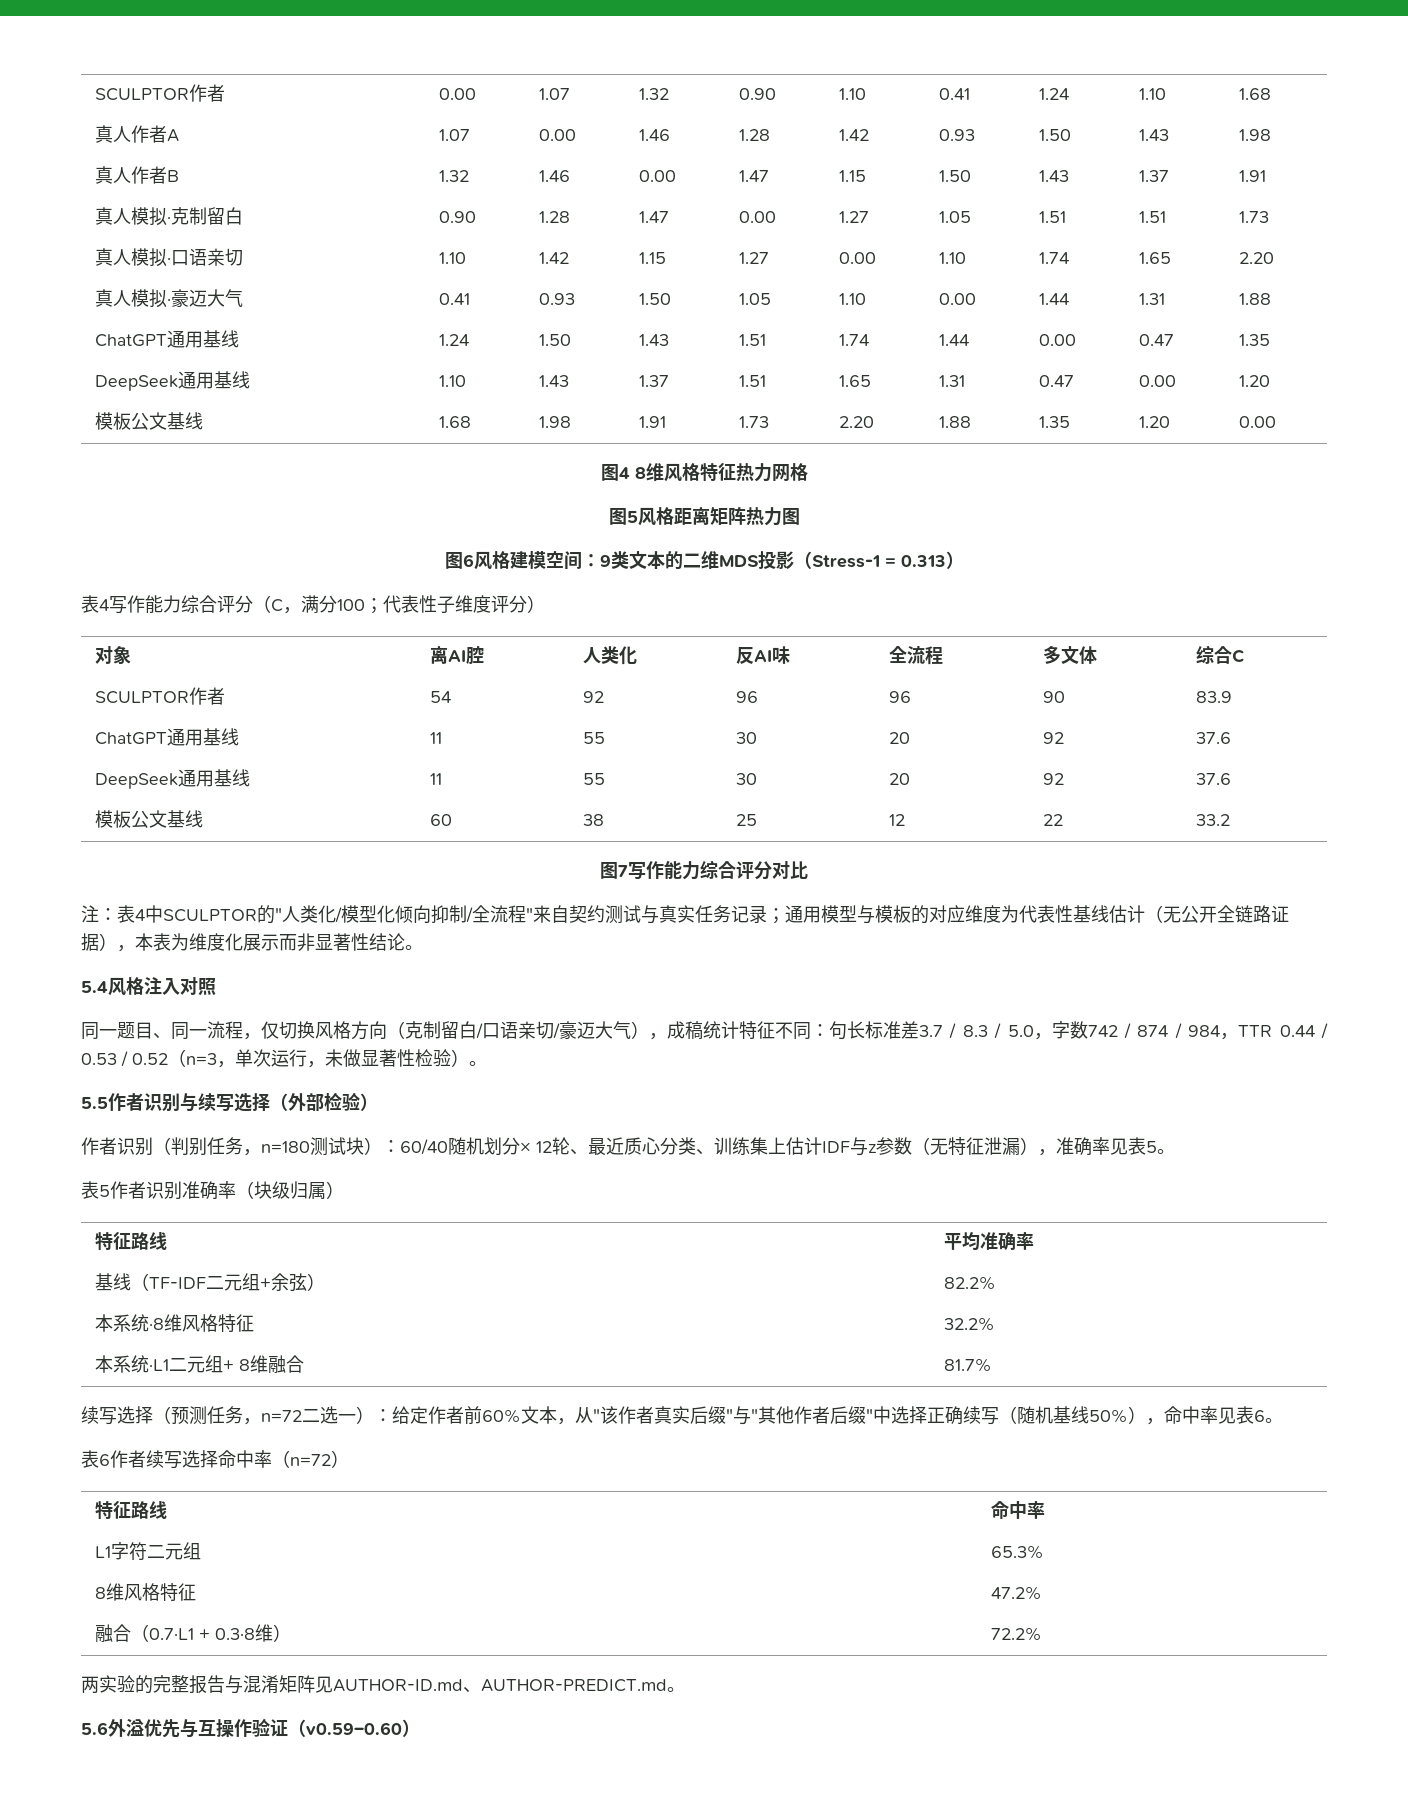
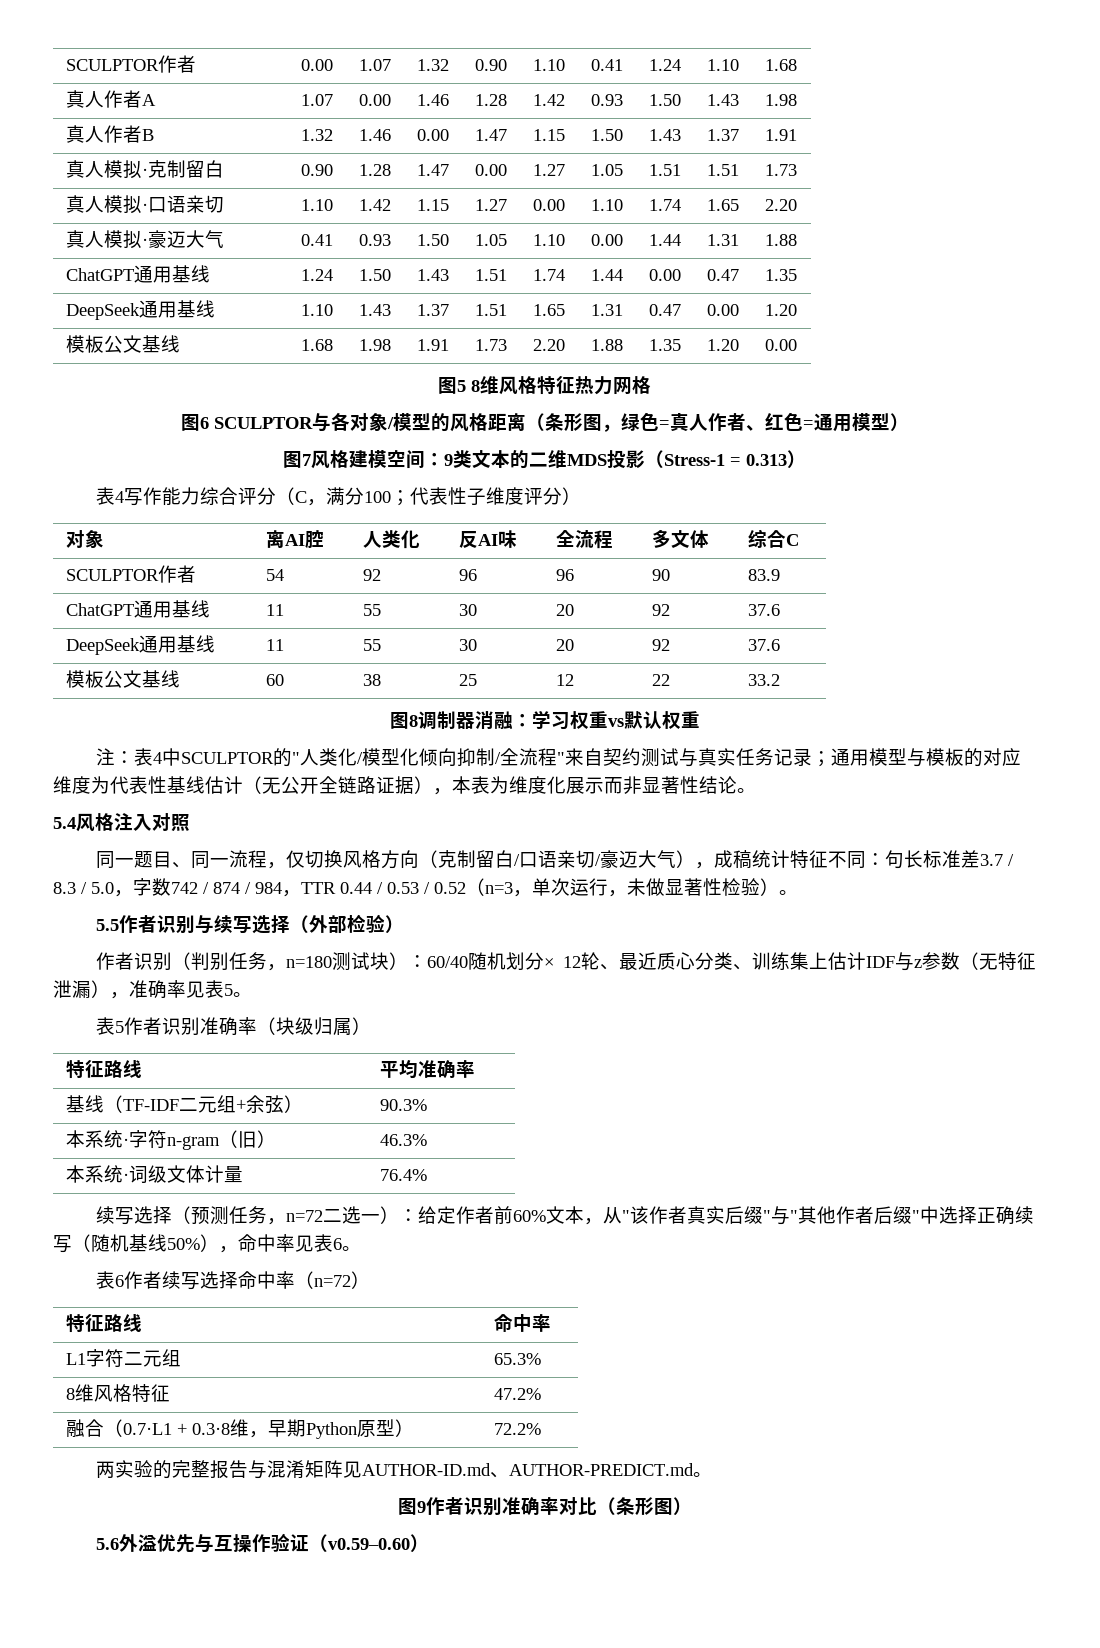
- 图4 8维风格特征热力网格
+ 图5 8维风格特征热力网格
- 图5风格距离矩阵热力图
- 图6风格建模空间：9类文本的二维MDS投影（Stress-1 = 0.313）
+ 图6 SCULPTOR与各对象/模型的风格距离（条形图，绿色=真人作者、红色=通用模型）
+ 图7风格建模空间：9类文本的二维MDS投影（Stress-1 = 0.313）
- 图7写作能力综合评分对比
+ 图8调制器消融：学习权重vs默认权重
- 基线（TF-IDF二元组+余弦） | 82.2%
- 本系统·8维风格特征 | 32.2%
- 本系统·L1二元组+ 8维融合 | 81.7%
+ 基线（TF-IDF二元组+余弦） | 90.3%
+ 本系统·字符n-gram（旧） | 46.3%
+ 本系统·词级文体计量 | 76.4%
- 融合（0.7·L1 + 0.3·8维） | 72.2%
+ 融合（0.7·L1 + 0.3·8维，早期Python原型） | 72.2%
+ 图9作者识别准确率对比（条形图）

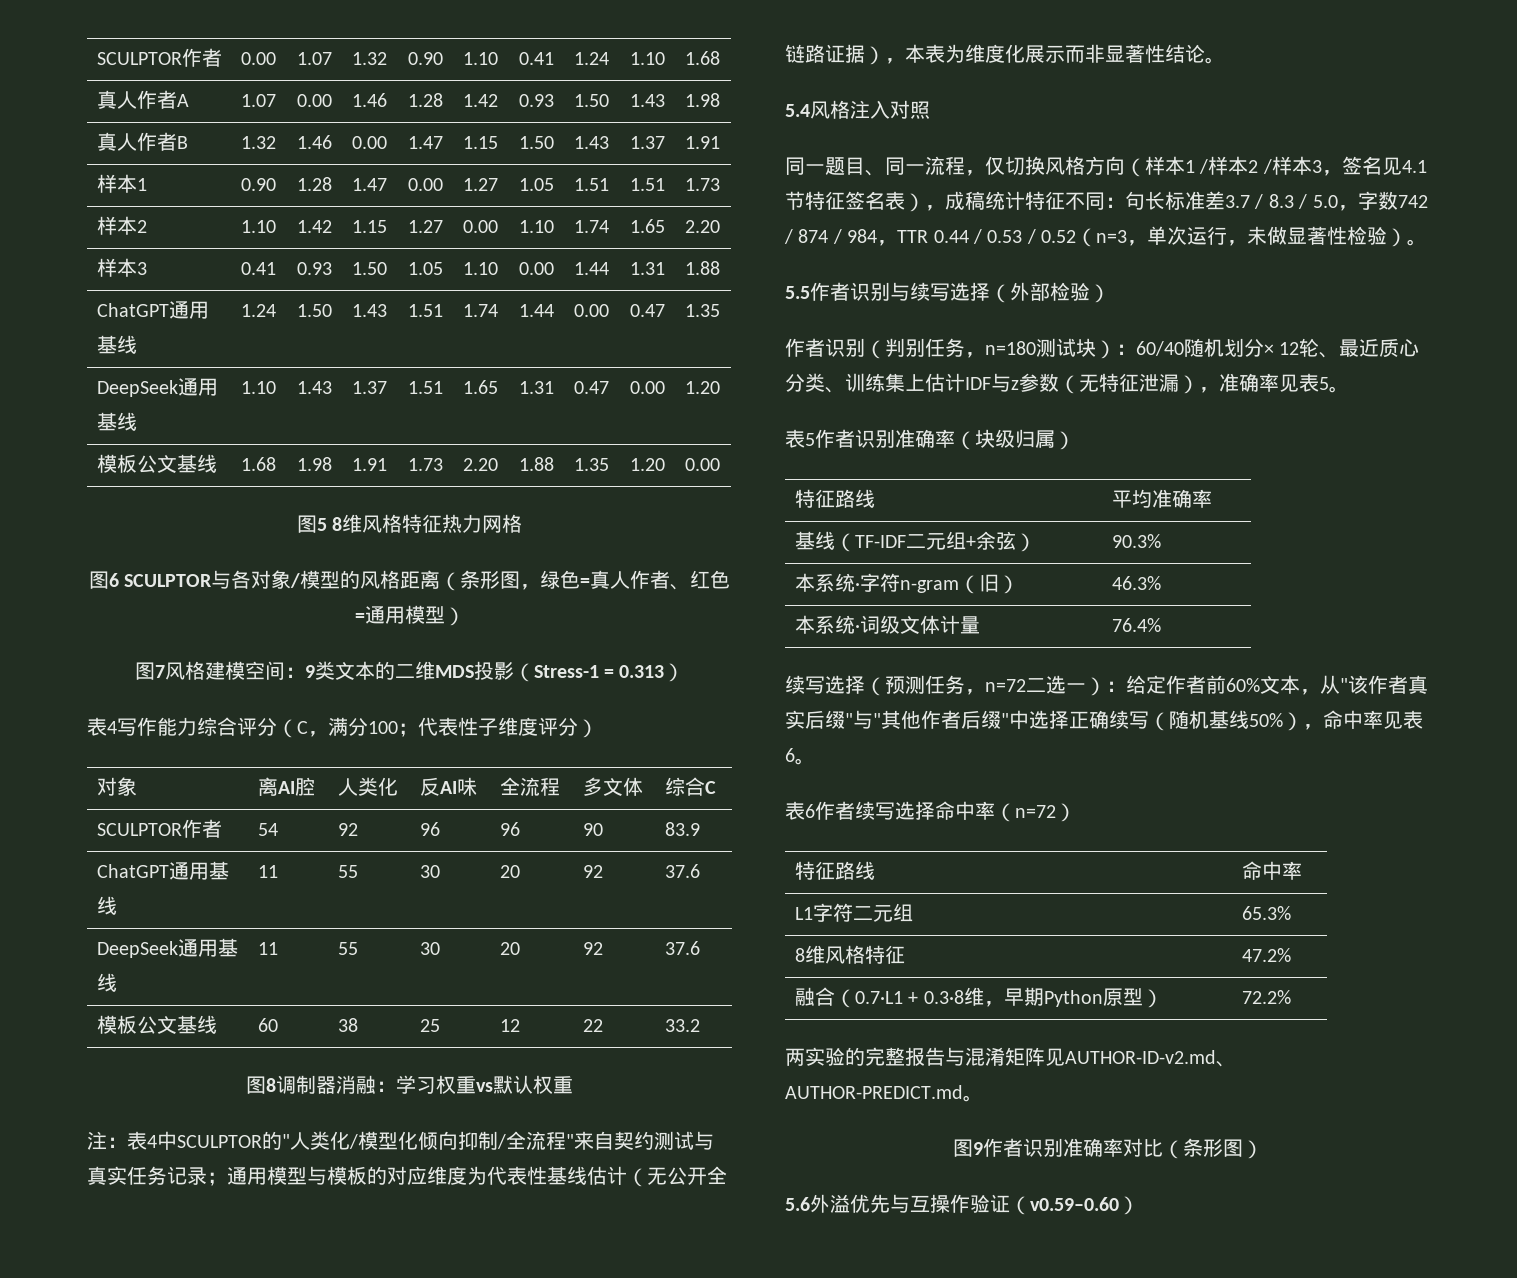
- 真人模拟·克制留白 | 0.90 | 1.28 | 1.47 | 0.00 | 1.27 | 1.05 | 1.51 | 1.51 | 1.73
+ 样本1 | 0.90 | 1.28 | 1.47 | 0.00 | 1.27 | 1.05 | 1.51 | 1.51 | 1.73
- 真人模拟·口语亲切 | 1.10 | 1.42 | 1.15 | 1.27 | 0.00 | 1.10 | 1.74 | 1.65 | 2.20
+ 样本2 | 1.10 | 1.42 | 1.15 | 1.27 | 0.00 | 1.10 | 1.74 | 1.65 | 2.20
- 真人模拟·豪迈大气 | 0.41 | 0.93 | 1.50 | 1.05 | 1.10 | 0.00 | 1.44 | 1.31 | 1.88
+ 样本3 | 0.41 | 0.93 | 1.50 | 1.05 | 1.10 | 0.00 | 1.44 | 1.31 | 1.88
- 同一题目、同一流程，仅切换风格方向（克制留白/口语亲切/豪迈大气），成稿统计特征不同：句长标准差3.7 / 8.3 / 5.0，字数742 / 874 / 984，TTR 0.44 / 0.53 / 0.52（n=3，单次运行，未做显著性检验）。
+ 同一题目、同一流程，仅切换风格方向（样本1 /样本2 /样本3，签名见4.1节特征签名表），成稿统计特征不同：句长标准差3.7 / 8.3 / 5.0，字数742 / 874 / 984，TTR 0.44 / 0.53 / 0.52（n=3，单次运行，未做显著性检验）。
- 两实验的完整报告与混淆矩阵见AUTHOR-ID.md、AUTHOR-PREDICT.md。
+ 两实验的完整报告与混淆矩阵见AUTHOR-ID-v2.md、AUTHOR-PREDICT.md。

